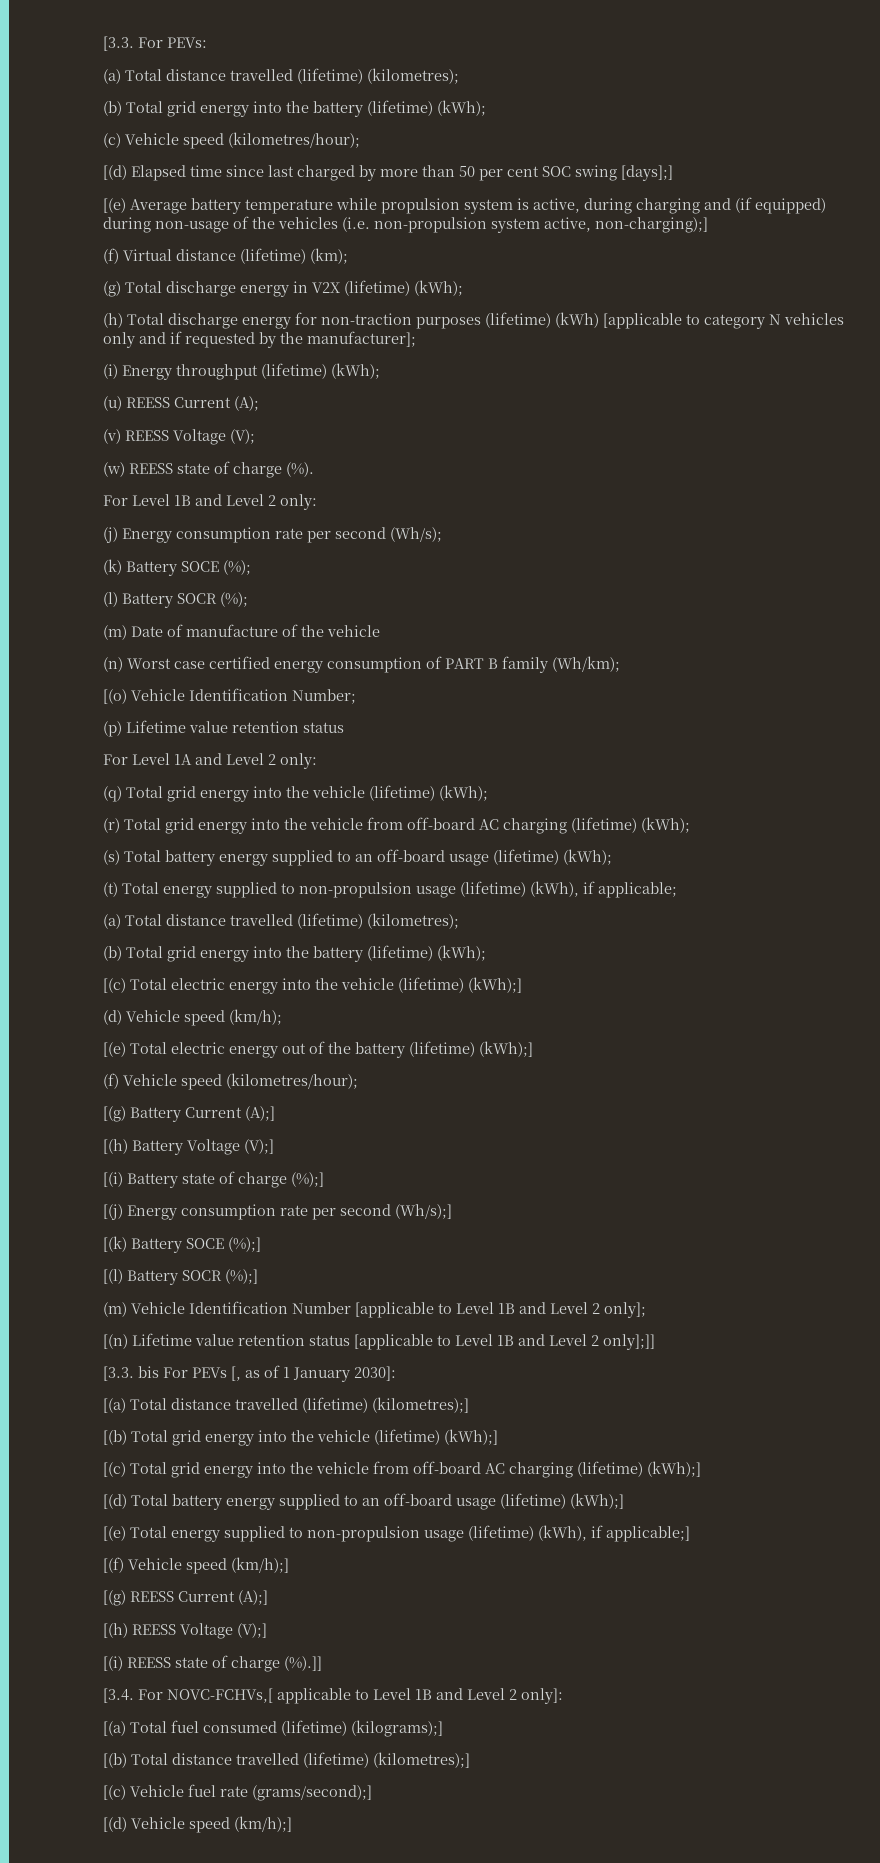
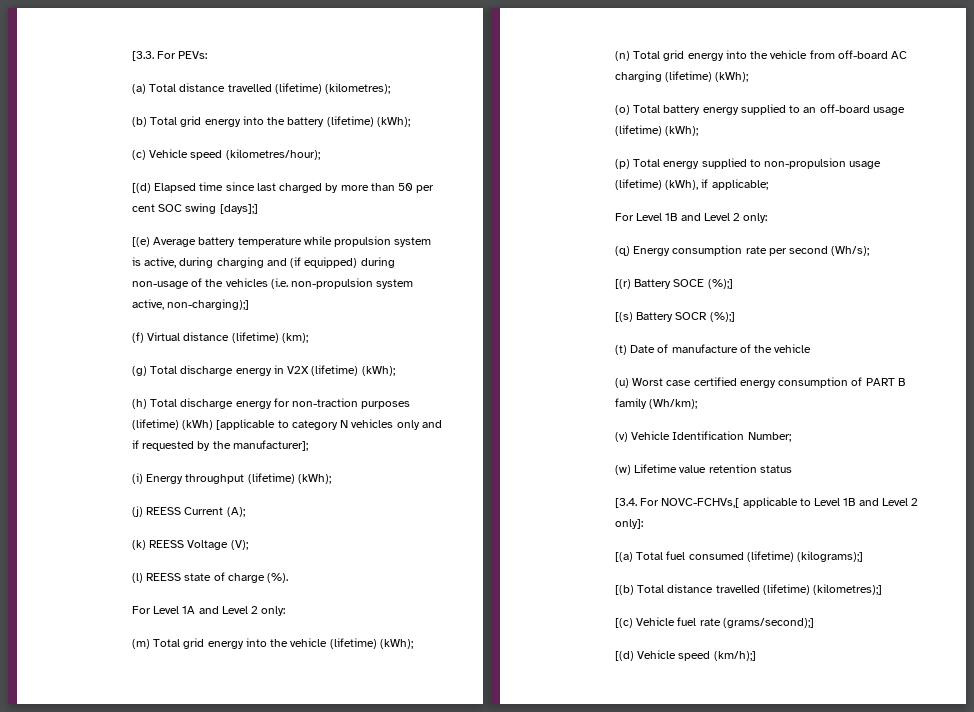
- (u) REESS Current (A);
+ (j) REESS Current (A);
- (v) REESS Voltage (V);
+ (k) REESS Voltage (V);
- (w) REESS state of charge (%).
+ (l) REESS state of charge (%).
- For Level 1B and Level 2 only:
- (j) Energy consumption rate per second (Wh/s);
- (k) Battery SOCE (%);
- (l) Battery SOCR (%);
- (m) Date of manufacture of the vehicle
- (n) Worst case certified energy consumption of PART B family (Wh/km);
- [(o) Vehicle Identification Number;
- (p) Lifetime value retention status
- (q) Total grid energy into the vehicle (lifetime) (kWh);
+ (m) Total grid energy into the vehicle (lifetime) (kWh);
- (r) Total grid energy into the vehicle from off-board AC charging (lifetime) (kWh);
+ (n) Total grid energy into the vehicle from off-board AC charging (lifetime) (kWh);
- (s) Total battery energy supplied to an off-board usage (lifetime) (kWh);
+ (o) Total battery energy supplied to an off-board usage (lifetime) (kWh);
- (t) Total energy supplied to non-propulsion usage (lifetime) (kWh), if applicable;
- (a) Total distance travelled (lifetime) (kilometres);
- (b) Total grid energy into the battery (lifetime) (kWh);
- [(c) Total electric energy into the vehicle (lifetime) (kWh);]
- (d) Vehicle speed (km/h);
- [(e) Total electric energy out of the battery (lifetime) (kWh);]
- (f) Vehicle speed (kilometres/hour);
- [(g) Battery Current (A);]
- [(h) Battery Voltage (V);]
- [(i) Battery state of charge (%);]
- [(j) Energy consumption rate per second (Wh/s);]
- [(k) Battery SOCE (%);]
+ (p) Total energy supplied to non-propulsion usage (lifetime) (kWh), if applicable;
+ For Level 1B and Level 2 only:
+ (q) Energy consumption rate per second (Wh/s);
+ [(r) Battery SOCE (%);]
- [(l) Battery SOCR (%);]
+ [(s) Battery SOCR (%);]
- (m) Vehicle Identification Number [applicable to Level 1B and Level 2 only];
- [(n) Lifetime value retention status [applicable to Level 1B and Level 2 only];]]
- [3.3. bis For PEVs [, as of 1 January 2030]:
- [(a) Total distance travelled (lifetime) (kilometres);]
- [(b) Total grid energy into the vehicle (lifetime) (kWh);]
- [(c) Total grid energy into the vehicle from off-board AC charging (lifetime) (kWh);]
- [(d) Total battery energy supplied to an off-board usage (lifetime) (kWh);]
- [(e) Total energy supplied to non-propulsion usage (lifetime) (kWh), if applicable;]
- [(f) Vehicle speed (km/h);]
- [(g) REESS Current (A);]
- [(h) REESS Voltage (V);]
- [(i) REESS state of charge (%).]]
+ (t) Date of manufacture of the vehicle
+ (u) Worst case certified energy consumption of PART B family (Wh/km);
+ (v) Vehicle Identification Number;
+ (w) Lifetime value retention status

